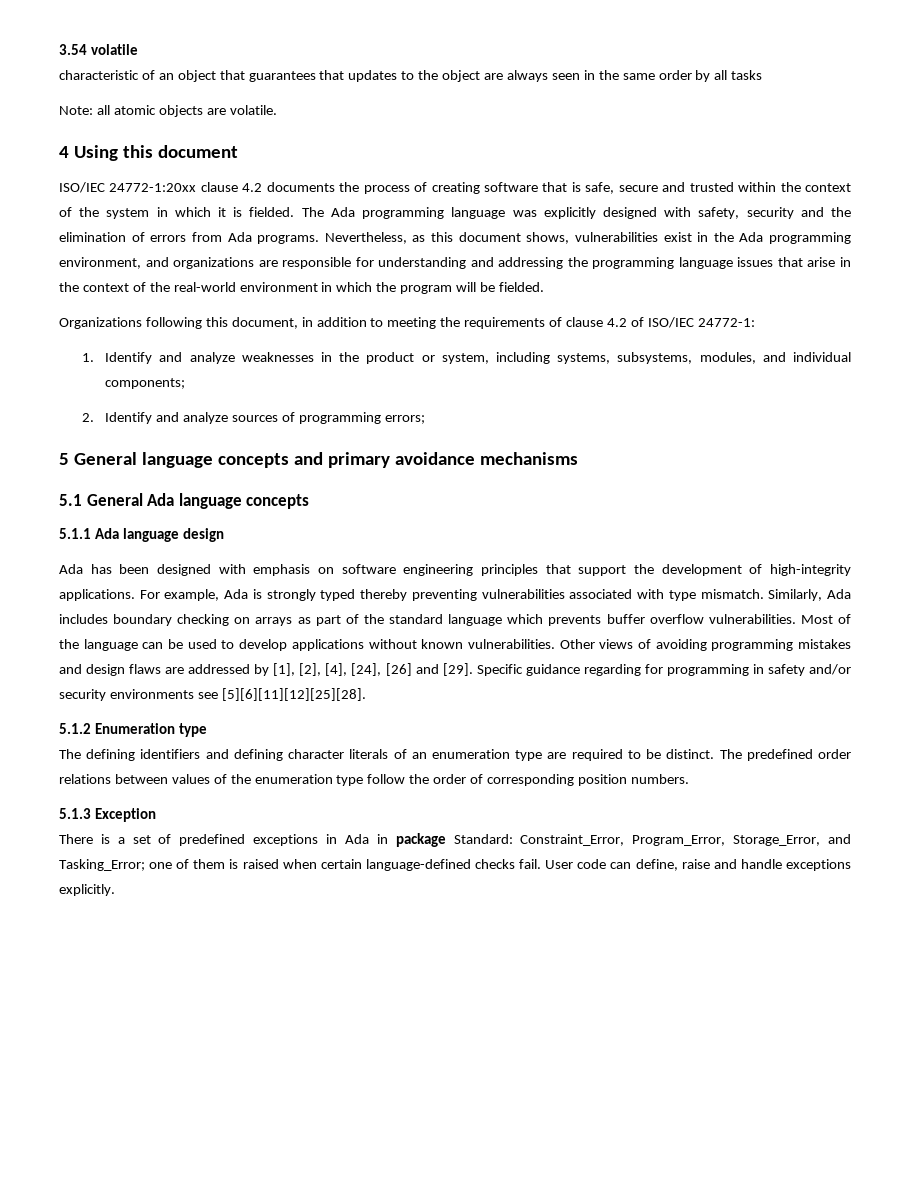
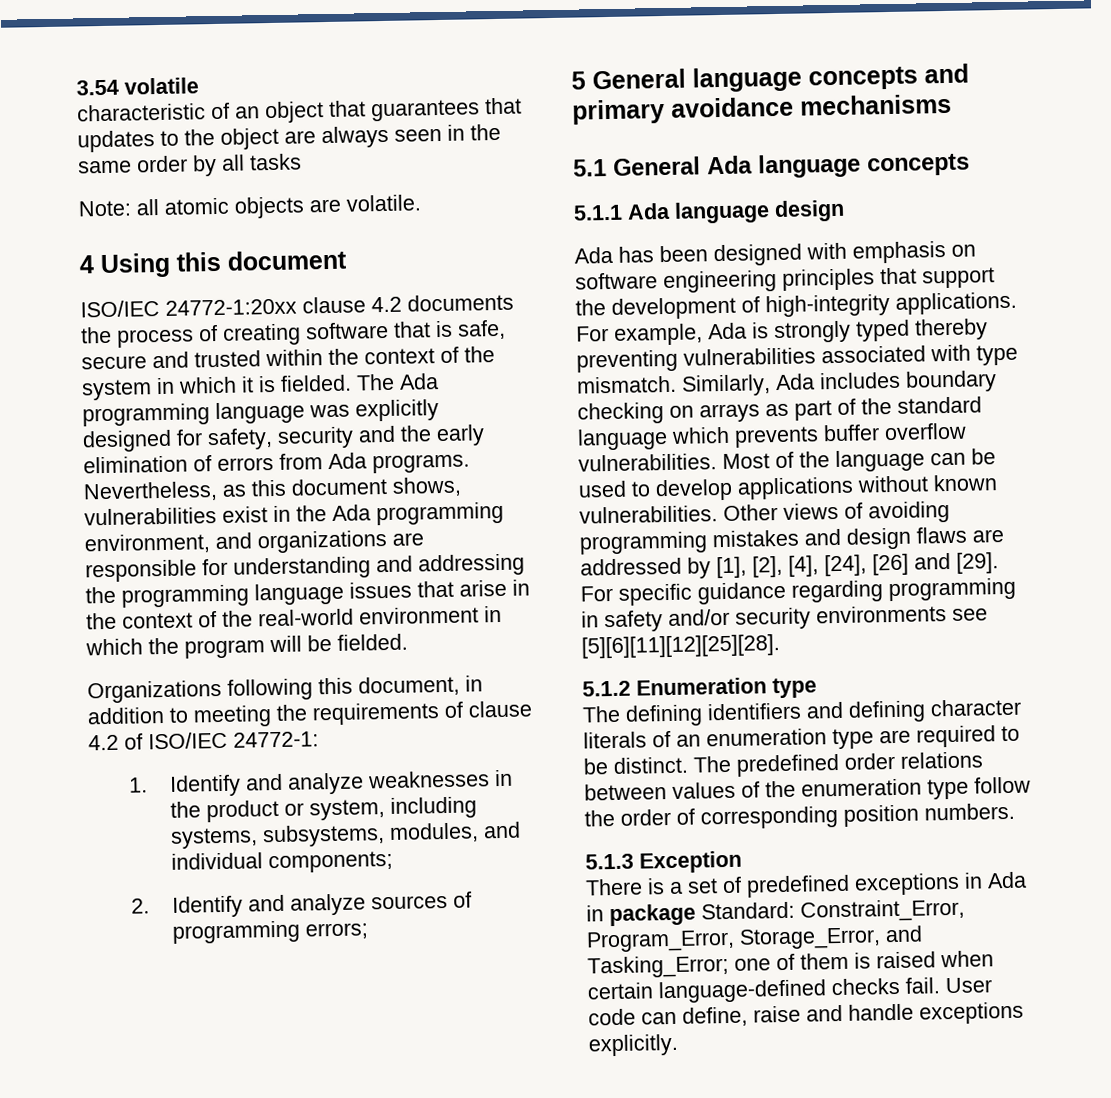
- The Ada programming language was explicitly designed with safety, security and the elimination of errors from Ada programs.
+ The Ada programming language was explicitly designed for safety, security and the early elimination of errors from Ada programs.
- Specific guidance regarding for programming in safety and/or security environments see [5][6][11][12][25][28].
+ For specific guidance regarding programming in safety and/or security environments see [5][6][11][12][25][28].

